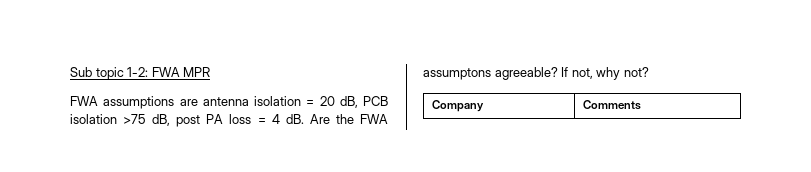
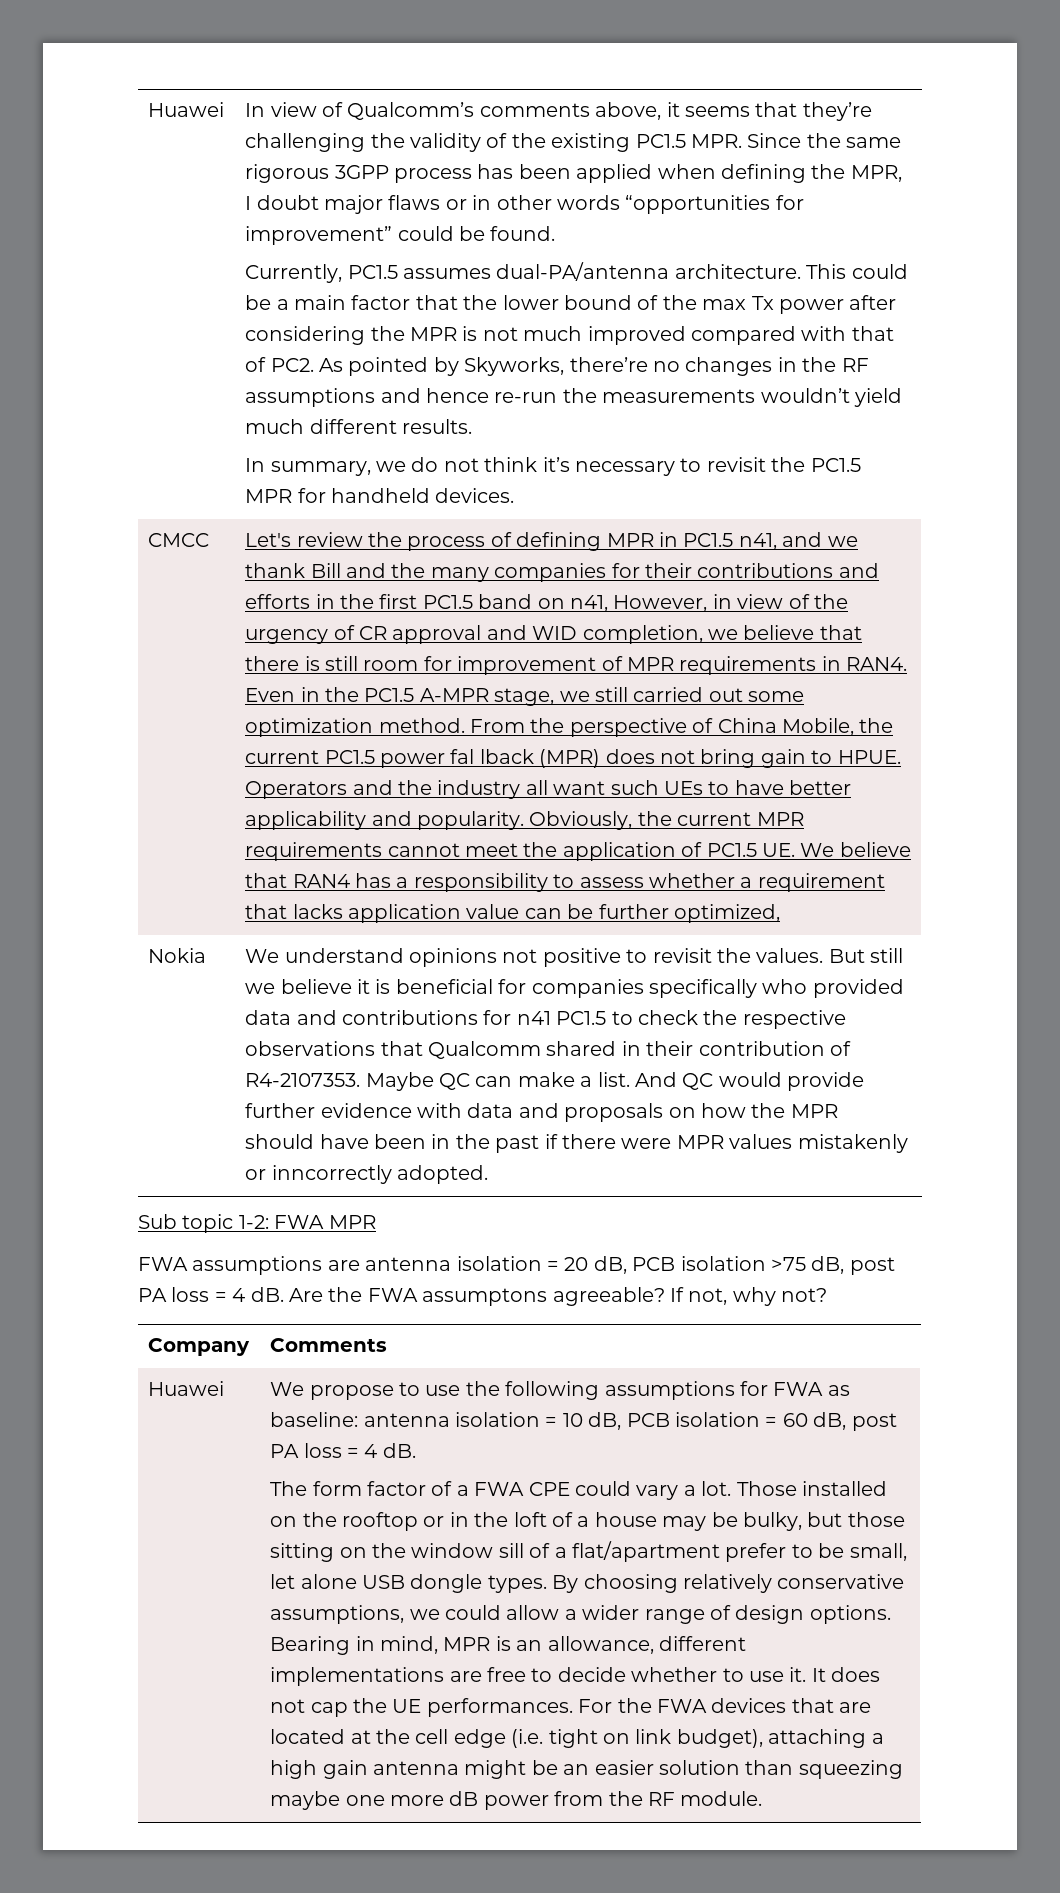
+ Huawei | In view of Qualcomm’s comments above, it seems that they’re challenging the validity of the existing PC1.5 MPR. Since the same rigorous 3GPP process has been applied when defining the MPR, I doubt major flaws or in other words “opportunities for improvement” could be found.
+ Currently, PC1.5 assumes dual-PA/antenna architecture. This could be a main factor that the lower bound of the max Tx power after considering the MPR is not much improved compared with that of PC2. As pointed by Skyworks, there’re no changes in the RF assumptions and hence re-run the measurements wouldn’t yield much different results.
+ In summary, we do not think it’s necessary to revisit the PC1.5 MPR for handheld devices.
+ CMCC | Let's review the process of defining MPR in PC1.5 n41, and we thank Bill and the many companies for their contributions and efforts in the first PC1.5 band on n41, However, in view of the urgency of CR approval and WID completion, we believe that there is still room for improvement of MPR requirements in RAN4. Even in the PC1.5 A-MPR stage, we still carried out some optimization method. From the perspective of China Mobile, the current PC1.5 power fal lback (MPR) does not bring gain to HPUE. Operators and the industry all want such UEs to have better applicability and popularity. Obviously, the current MPR requirements cannot meet the application of PC1.5 UE. We believe that RAN4 has a responsibility to assess whether a requirement that lacks application value can be further optimized,
+ Nokia | We understand opinions not positive to revisit the values. But still we believe it is beneficial for companies specifically who provided data and contributions for n41 PC1.5 to check the respective observations that Qualcomm shared in their contribution of R4-2107353. Maybe QC can make a list. And QC would provide further evidence with data and proposals on how the MPR should have been in the past if there were MPR values mistakenly or inncorrectly adopted.
+ Huawei | We propose to use the following assumptions for FWA as baseline: antenna isolation = 10 dB, PCB isolation = 60 dB, post PA loss = 4 dB.
+ The form factor of a FWA CPE could vary a lot. Those installed on the rooftop or in the loft of a house may be bulky, but those sitting on the window sill of a flat/apartment prefer to be small, let alone USB dongle types. By choosing relatively conservative assumptions, we could allow a wider range of design options. Bearing in mind, MPR is an allowance, different implementations are free to decide whether to use it. It does not cap the UE performances. For the FWA devices that are located at the cell edge (i.e. tight on link budget), attaching a high gain antenna might be an easier solution than squeezing maybe one more dB power from the RF module.

